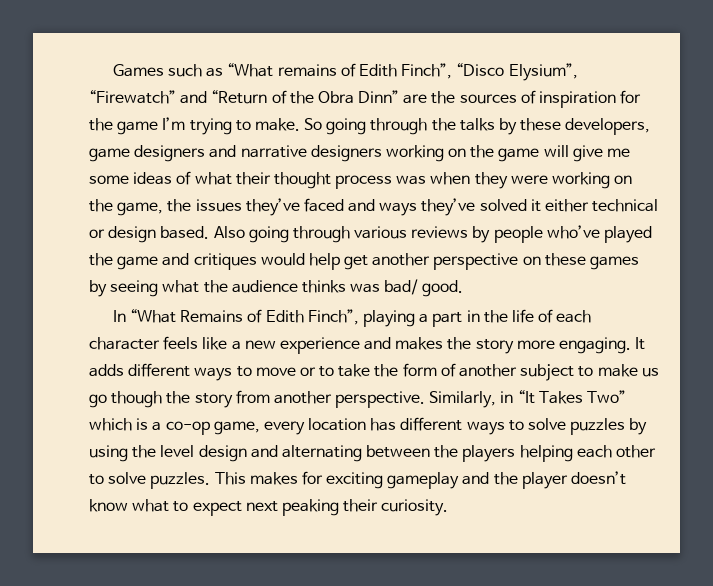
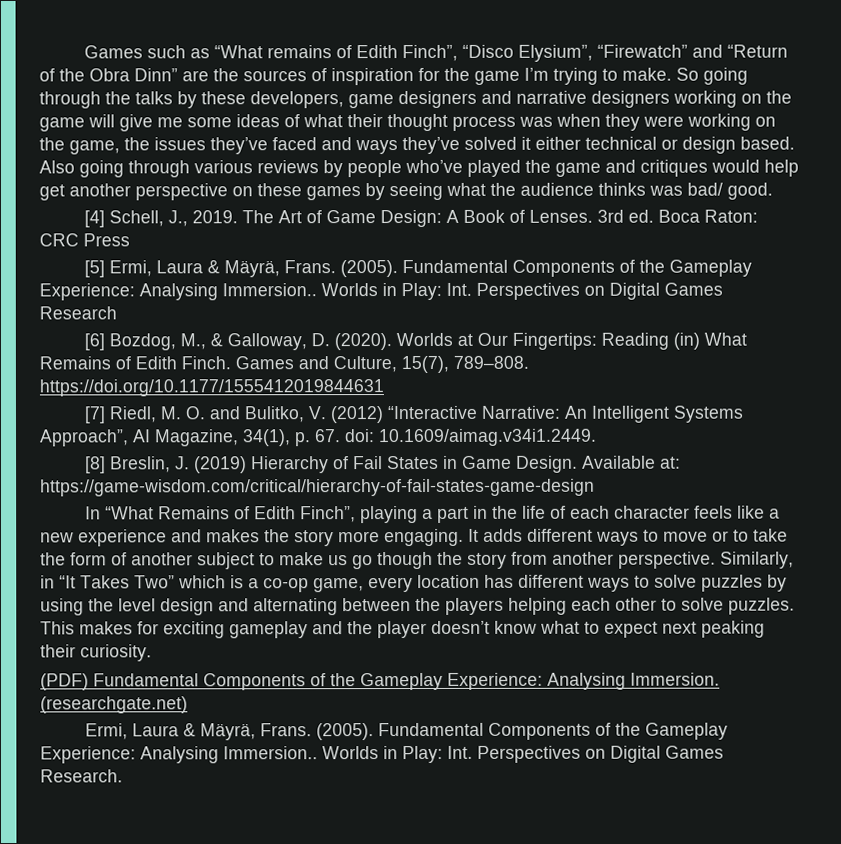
+ [4] Schell, J., 2019. The Art of Game Design: A Book of Lenses. 3rd ed. Boca Raton: CRC Press
+ [5] Ermi, Laura & Mäyrä, Frans. (2005). Fundamental Components of the Gameplay Experience: Analysing Immersion.. Worlds in Play: Int. Perspectives on Digital Games Research
+ [6] Bozdog, M., & Galloway, D. (2020). Worlds at Our Fingertips: Reading (in) What Remains of Edith Finch. Games and Culture, 15(7), 789–808. https://doi.org/10.1177/1555412019844631
+ [7] Riedl, M. O. and Bulitko, V. (2012) “Interactive Narrative: An Intelligent Systems Approach”, AI Magazine, 34(1), p. 67. doi: 10.1609/aimag.v34i1.2449.
+ [8] Breslin, J. (2019) Hierarchy of Fail States in Game Design. Available at: https://game-wisdom.com/critical/hierarchy-of-fail-states-game-design
+ (PDF) Fundamental Components of the Gameplay Experience: Analysing Immersion. (researchgate.net)
+ Ermi, Laura & Mäyrä, Frans. (2005). Fundamental Components of the Gameplay Experience: Analysing Immersion.. Worlds in Play: Int. Perspectives on Digital Games Research.

